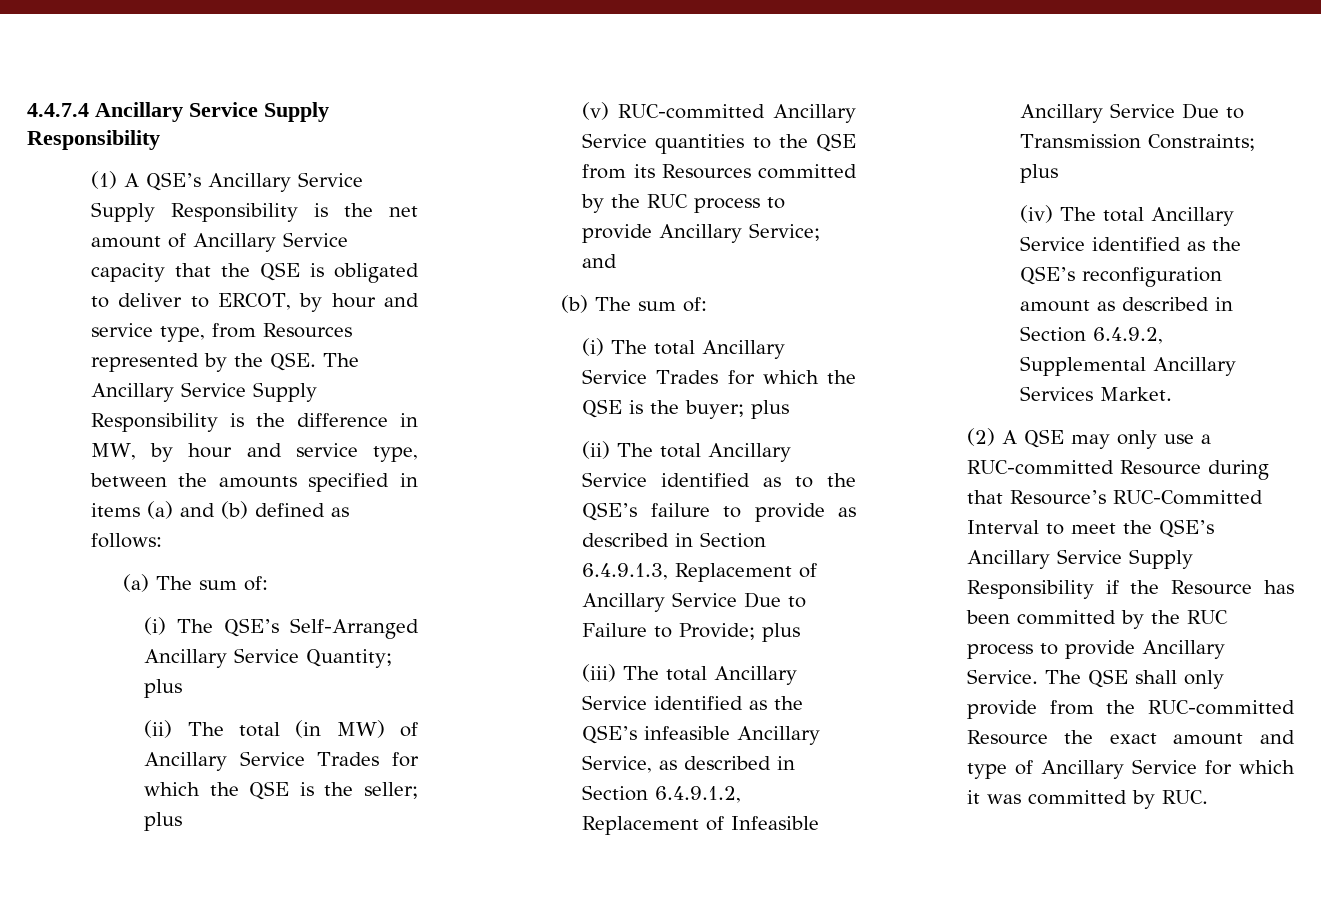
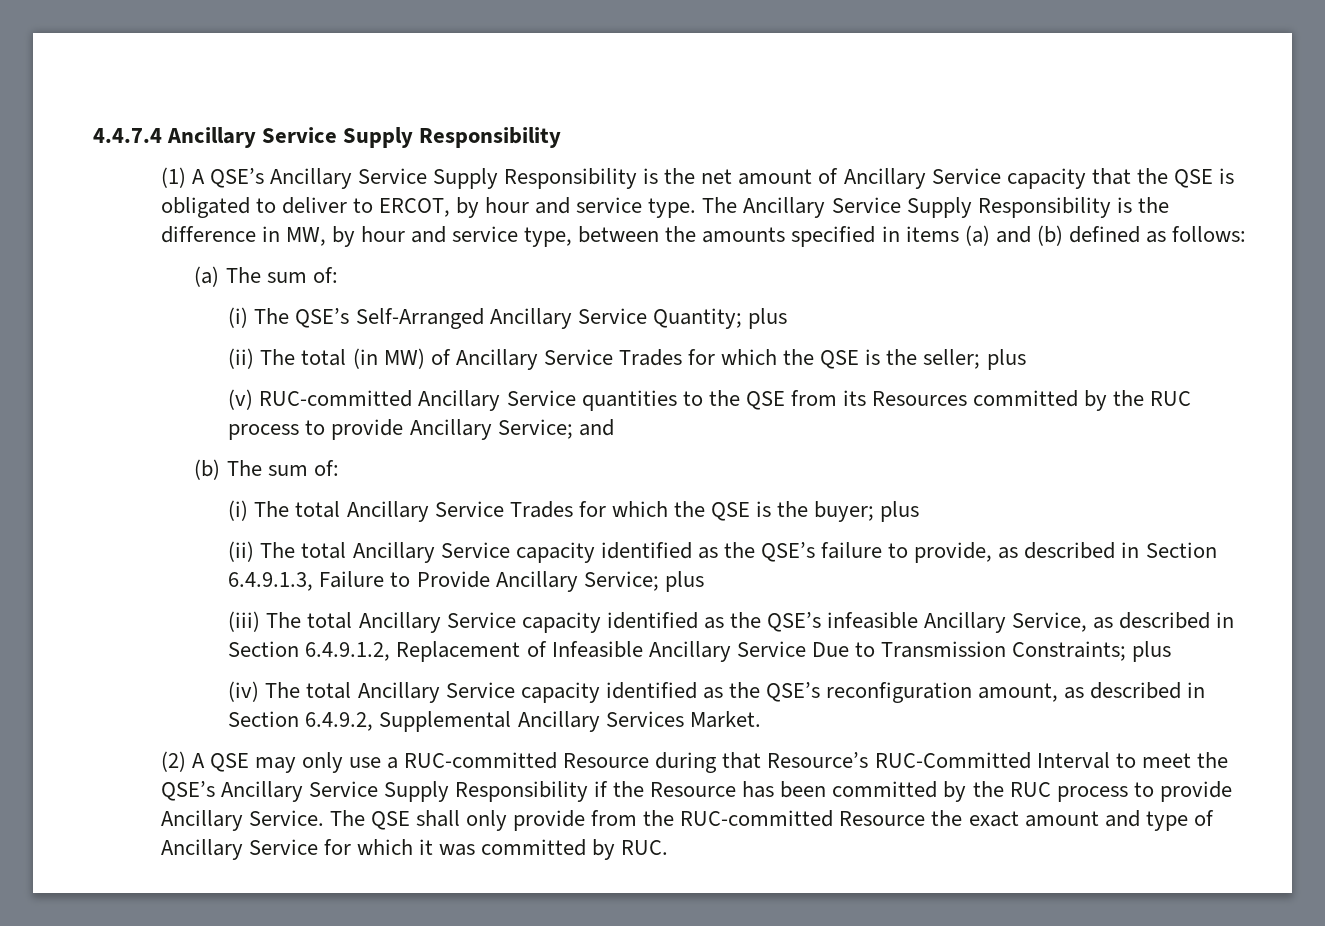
- (1) A QSE’s Ancillary Service Supply Responsibility is the net amount of Ancillary Service capacity that the QSE is obligated to deliver to ERCOT, by hour and service type, from Resources represented by the QSE. The Ancillary Service Supply Responsibility is the difference in MW, by hour and service type, between the amounts specified in items (a) and (b) defined as follows:
+ (1) A QSE’s Ancillary Service Supply Responsibility is the net amount of Ancillary Service capacity that the QSE is obligated to deliver to ERCOT, by hour and service type. The Ancillary Service Supply Responsibility is the difference in MW, by hour and service type, between the amounts specified in items (a) and (b) defined as follows:
- (ii) The total Ancillary Service identified as to the QSE’s failure to provide as described in Section 6.4.9.1.3, Replacement of Ancillary Service Due to Failure to Provide; plus
+ (ii) The total Ancillary Service capacity identified as the QSE’s failure to provide, as described in Section 6.4.9.1.3, Failure to Provide Ancillary Service; plus
- (iii) The total Ancillary Service identified as the QSE’s infeasible Ancillary Service, as described in Section 6.4.9.1.2, Replacement of Infeasible Ancillary Service Due to Transmission Constraints; plus
+ (iii) The total Ancillary Service capacity identified as the QSE’s infeasible Ancillary Service, as described in Section 6.4.9.1.2, Replacement of Infeasible Ancillary Service Due to Transmission Constraints; plus
- (iv) The total Ancillary Service identified as the QSE’s reconfiguration amount as described in Section 6.4.9.2, Supplemental Ancillary Services Market.
+ (iv) The total Ancillary Service capacity identified as the QSE’s reconfiguration amount, as described in Section 6.4.9.2, Supplemental Ancillary Services Market.

